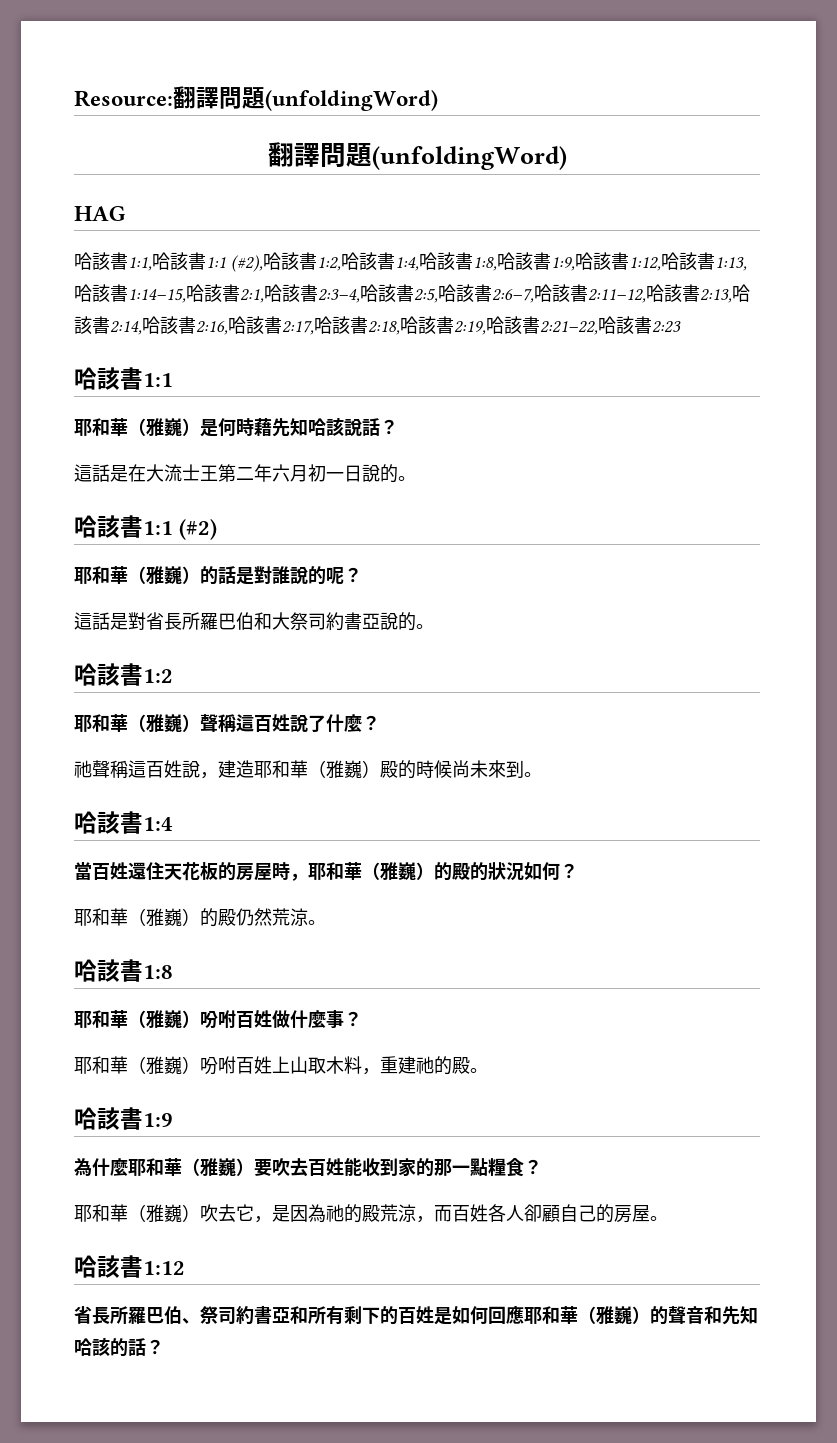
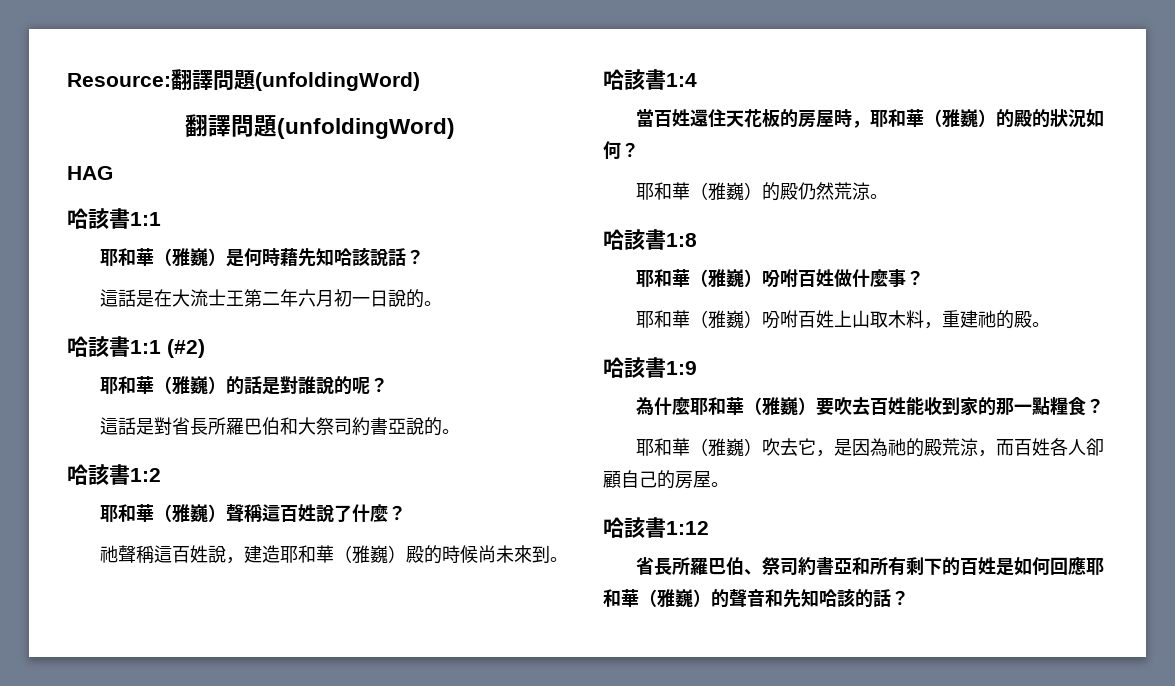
- 哈該書1:1,哈該書1:1 (#2),哈該書1:2,哈該書1:4,哈該書1:8,哈該書1:9,哈該書1:12,哈該書1:13,哈該書1:14–15,哈該書2:1,哈該書2:3–4,哈該書2:5,哈該書2:6–7,哈該書2:11–12,哈該書2:13,哈該書2:14,哈該書2:16,哈該書2:17,哈該書2:18,哈該書2:19,哈該書2:21–22,哈該書2:23

